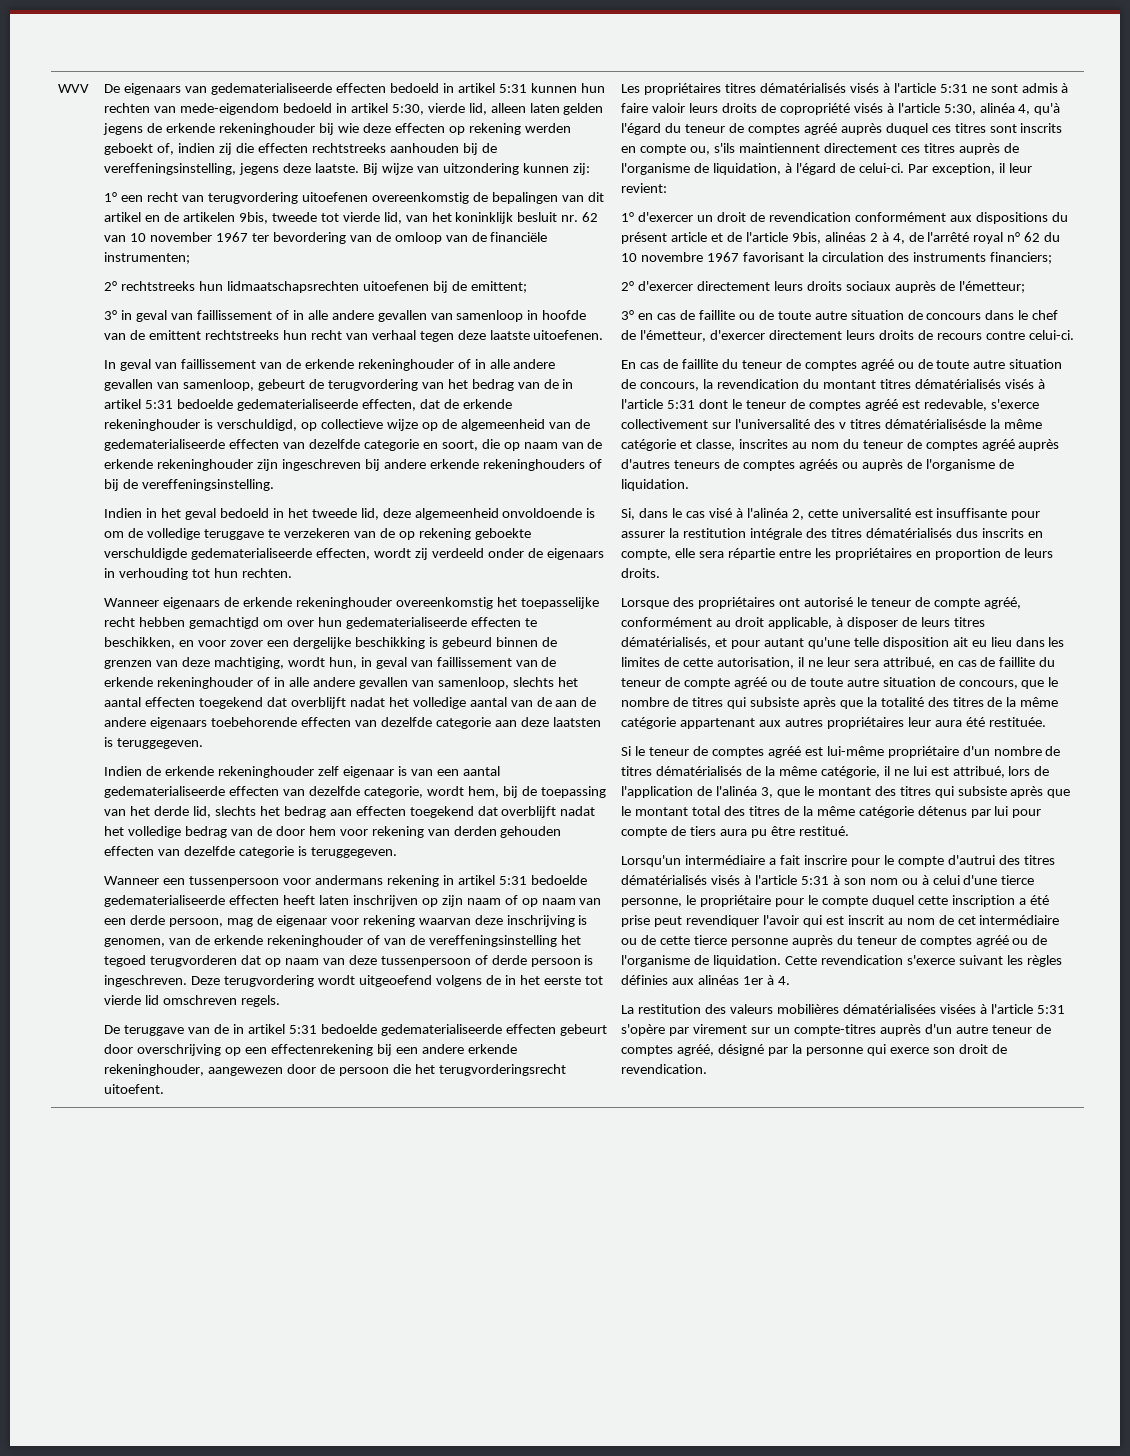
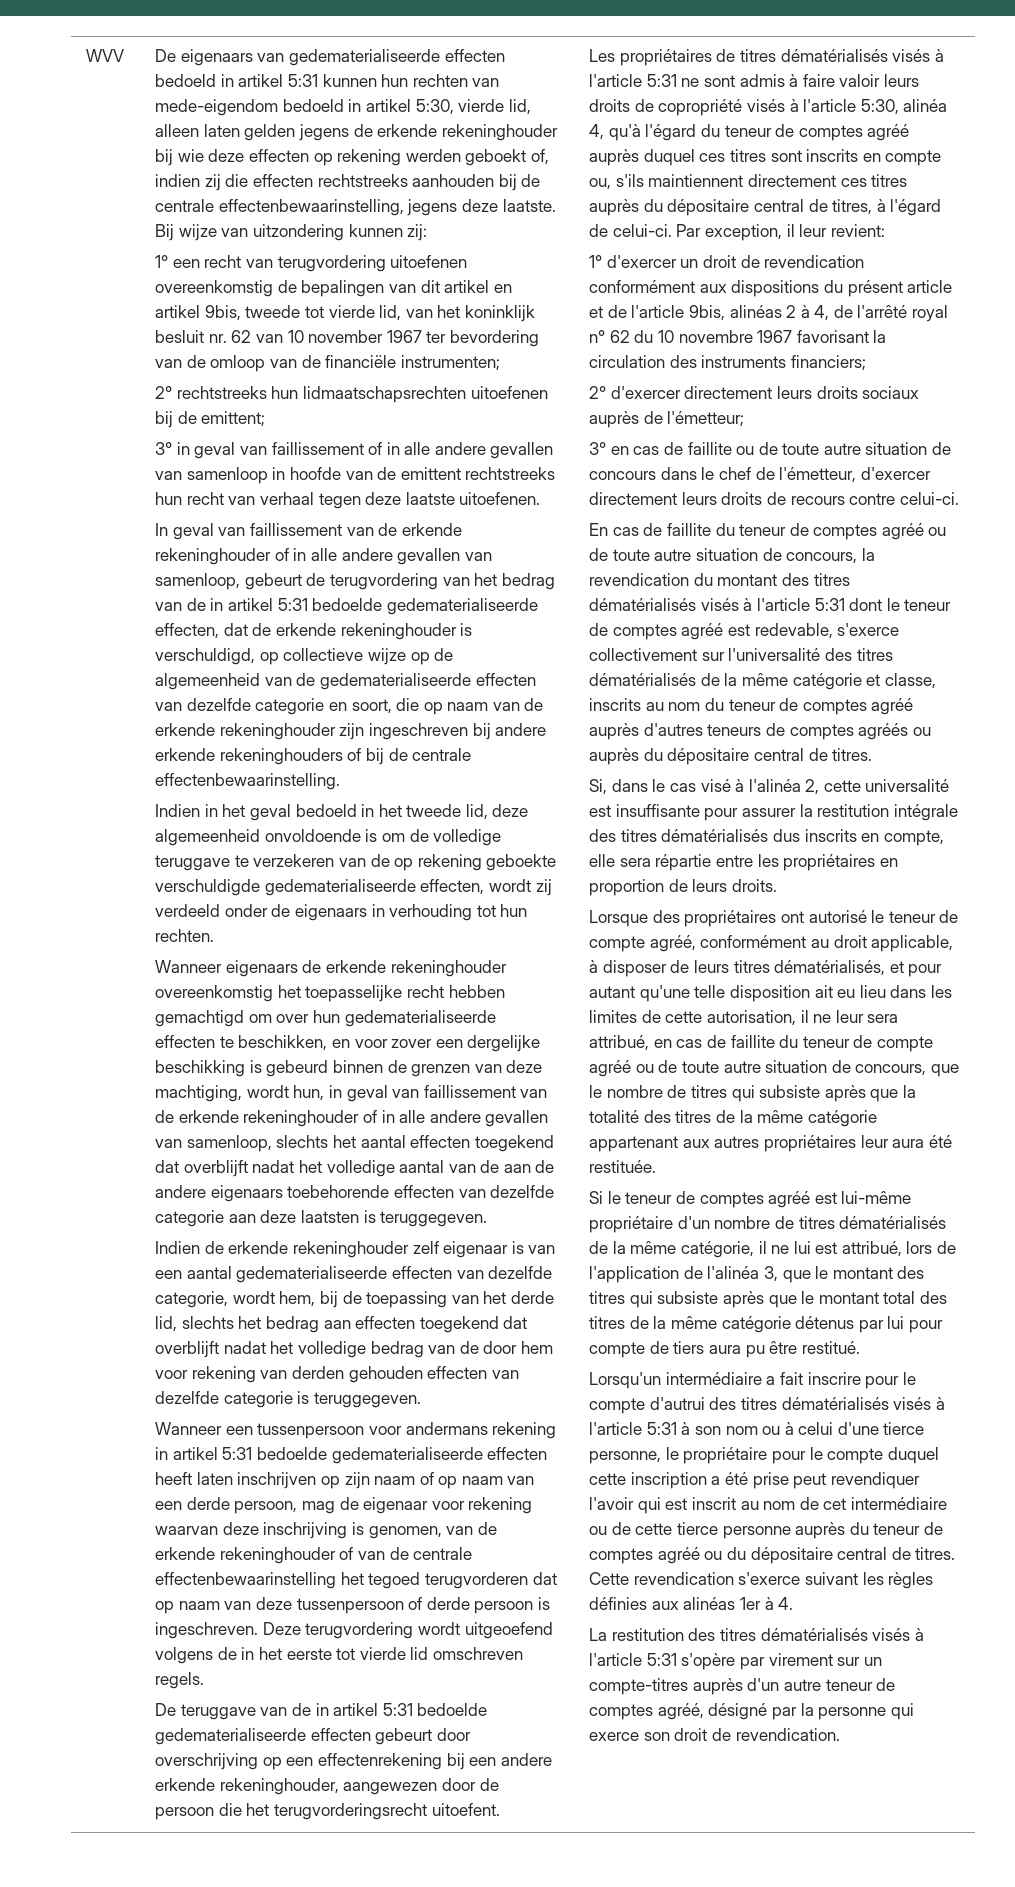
- De eigenaars van gedematerialiseerde effecten bedoeld in artikel 5:31 kunnen hun rechten van mede-eigendom bedoeld in artikel 5:30, vierde lid, alleen laten gelden jegens de erkende rekeninghouder bij wie deze effecten op rekening werden geboekt of, indien zij die effecten rechtstreeks aanhouden bij de vereffeningsinstelling, jegens deze laatste.
+ De eigenaars van gedematerialiseerde effecten bedoeld in artikel 5:31 kunnen hun rechten van mede-eigendom bedoeld in artikel 5:30, vierde lid, alleen laten gelden jegens de erkende rekeninghouder bij wie deze effecten op rekening werden geboekt of, indien zij die effecten rechtstreeks aanhouden bij de centrale effectenbewaarinstelling, jegens deze laatste.
- 1° een recht van terugvordering uitoefenen overeenkomstig de bepalingen van dit artikel en de artikelen 9bis, tweede tot vierde lid, van het koninklijk besluit nr. 62 van 10 november 1967 ter bevordering van de omloop van de financiële instrumenten;
+ 1° een recht van terugvordering uitoefenen overeenkomstig de bepalingen van dit artikel en artikel 9bis, tweede tot vierde lid, van het koninklijk besluit nr. 62 van 10 november 1967 ter bevordering van de omloop van de financiële instrumenten;
- In geval van faillissement van de erkende rekeninghouder of in alle andere gevallen van samenloop, gebeurt de terugvordering van het bedrag van de in artikel 5:31 bedoelde gedematerialiseerde effecten, dat de erkende rekeninghouder is verschuldigd, op collectieve wijze op de algemeenheid van de gedematerialiseerde effecten van dezelfde categorie en soort, die op naam van de erkende rekeninghouder zijn ingeschreven bij andere erkende rekeninghouders of bij de vereffeningsinstelling.
+ In geval van faillissement van de erkende rekeninghouder of in alle andere gevallen van samenloop, gebeurt de terugvordering van het bedrag van de in artikel 5:31 bedoelde gedematerialiseerde effecten, dat de erkende rekeninghouder is verschuldigd, op collectieve wijze op de algemeenheid van de gedematerialiseerde effecten van dezelfde categorie en soort, die op naam van de erkende rekeninghouder zijn ingeschreven bij andere erkende rekeninghouders of bij de centrale effectenbewaarinstelling.
- Wanneer een tussenpersoon voor andermans rekening in artikel 5:31 bedoelde gedematerialiseerde effecten heeft laten inschrijven op zijn naam of op naam van een derde persoon, mag de eigenaar voor rekening waarvan deze inschrijving is genomen, van de erkende rekeninghouder of van de vereffeningsinstelling het tegoed terugvorderen dat op naam van deze tussenpersoon of derde persoon is ingeschreven.
+ Wanneer een tussenpersoon voor andermans rekening in artikel 5:31 bedoelde gedematerialiseerde effecten heeft laten inschrijven op zijn naam of op naam van een derde persoon, mag de eigenaar voor rekening waarvan deze inschrijving is genomen, van de erkende rekeninghouder of van de centrale effectenbewaarinstelling het tegoed terugvorderen dat op naam van deze tussenpersoon of derde persoon is ingeschreven.
- Les propriétaires titres dématérialisés visés à l'article 5:31 ne sont admis à faire valoir leurs droits de copropriété visés à l'article 5:30, alinéa 4, qu'à l'égard du teneur de comptes agréé auprès duquel ces titres sont inscrits en compte ou, s'ils maintiennent directement ces titres auprès de l'organisme de liquidation, à l'égard de celui-ci.
+ Les propriétaires de titres dématérialisés visés à l'article 5:31 ne sont admis à faire valoir leurs droits de copropriété visés à l'article 5:30, alinéa 4, qu'à l'égard du teneur de comptes agréé auprès duquel ces titres sont inscrits en compte ou, s'ils maintiennent directement ces titres auprès du dépositaire central de titres, à l'égard de celui-ci.
- En cas de faillite du teneur de comptes agréé ou de toute autre situation de concours, la revendication du montant titres dématérialisés visés à l'article 5:31 dont le teneur de comptes agréé est redevable, s'exerce collectivement sur l'universalité des v titres dématérialisésde la même catégorie et classe, inscrites au nom du teneur de comptes agréé auprès d'autres teneurs de comptes agréés ou auprès de l'organisme de liquidation.
+ En cas de faillite du teneur de comptes agréé ou de toute autre situation de concours, la revendication du montant des titres dématérialisés visés à l'article 5:31 dont le teneur de comptes agréé est redevable, s'exerce collectivement sur l'universalité des titres dématérialisés de la même catégorie et classe, inscrits au nom du teneur de comptes agréé auprès d'autres teneurs de comptes agréés ou auprès du dépositaire central de titres.
- Lorsqu'un intermédiaire a fait inscrire pour le compte d'autrui des titres dématérialisés visés à l'article 5:31 à son nom ou à celui d'une tierce personne, le propriétaire pour le compte duquel cette inscription a été prise peut revendiquer l'avoir qui est inscrit au nom de cet intermédiaire ou de cette tierce personne auprès du teneur de comptes agréé ou de l'organisme de liquidation.
+ Lorsqu'un intermédiaire a fait inscrire pour le compte d'autrui des titres dématérialisés visés à l'article 5:31 à son nom ou à celui d'une tierce personne, le propriétaire pour le compte duquel cette inscription a été prise peut revendiquer l'avoir qui est inscrit au nom de cet intermédiaire ou de cette tierce personne auprès du teneur de comptes agréé ou du dépositaire central de titres.
- La restitution des valeurs mobilières dématérialisées visées à l'article 5:31 s'opère par virement sur un compte-titres auprès d'un autre teneur de comptes agréé, désigné par la personne qui exerce son droit de revendication.
+ La restitution des titres dématérialisés visés à l'article 5:31 s'opère par virement sur un compte-titres auprès d'un autre teneur de comptes agréé, désigné par la personne qui exerce son droit de revendication.

